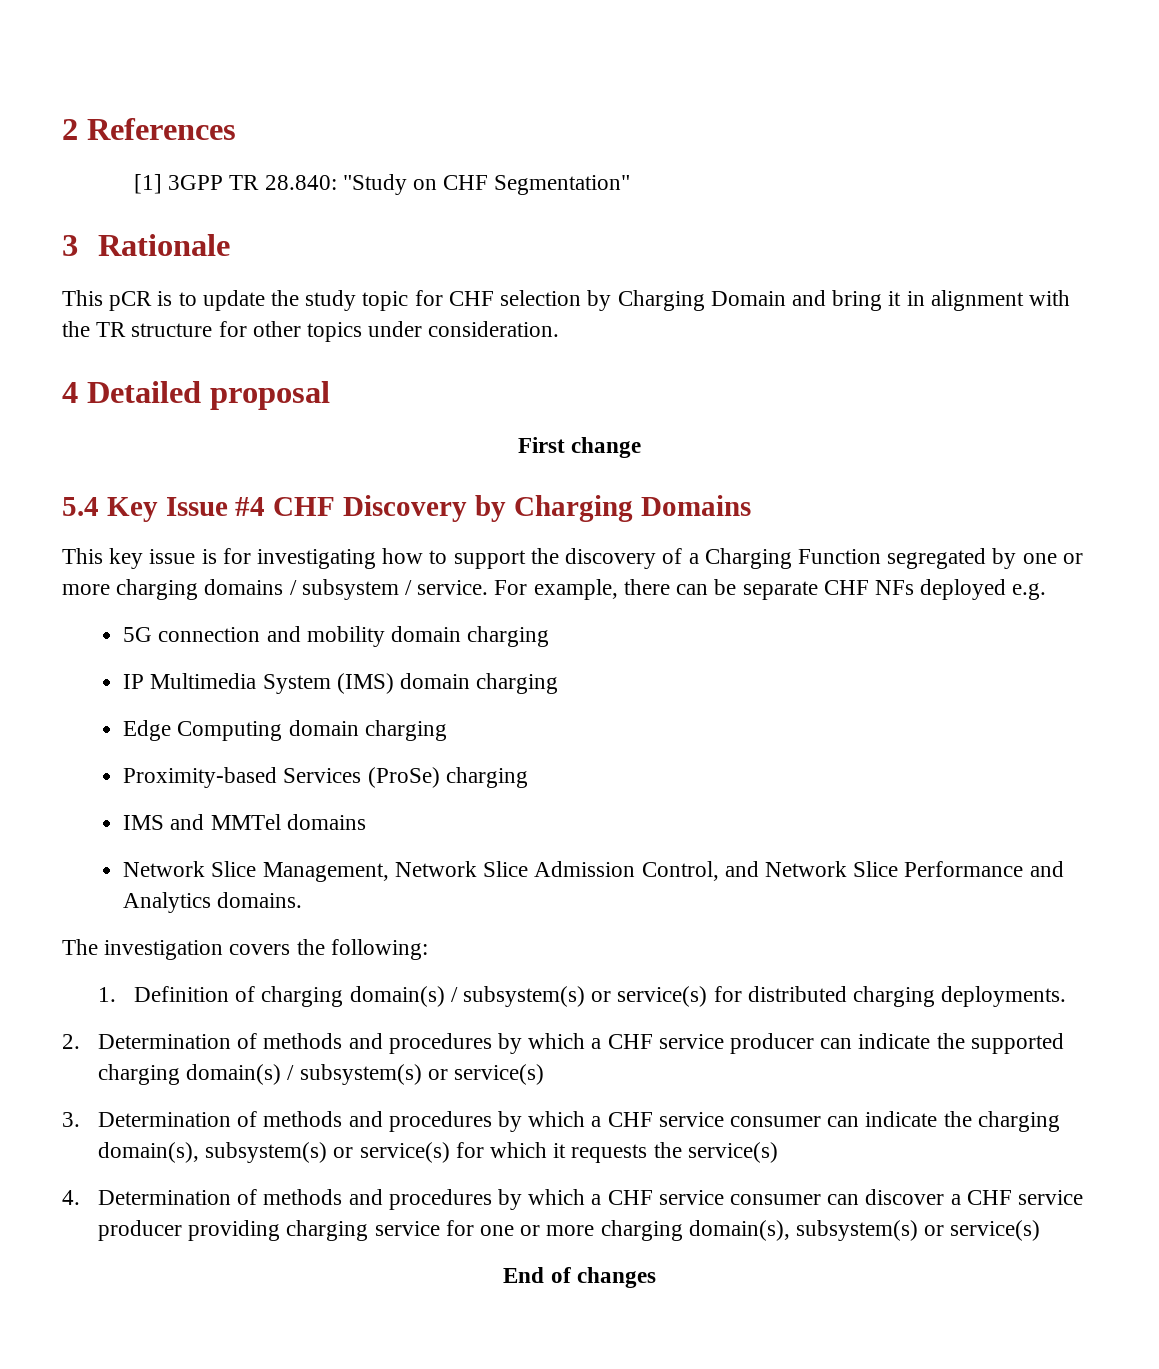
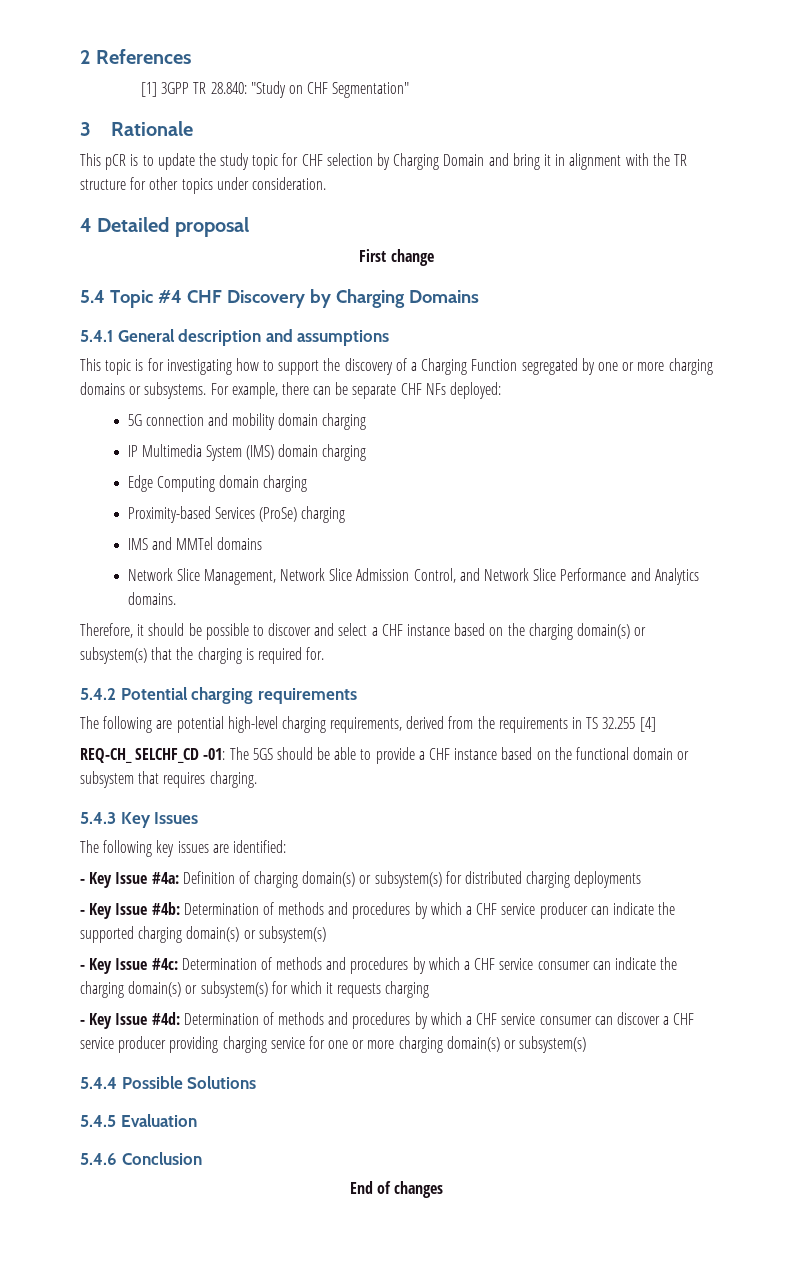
- 5.4 Key Issue #4 CHF Discovery by Charging Domains
+ 5.4 Topic #4 CHF Discovery by Charging Domains
- This key issue is for investigating how to support the discovery of a Charging Function segregated by one or more charging domains / subsystem / service.
+ 5.4.1 General description and assumptions
+ This topic is for investigating how to support the discovery of a Charging Function segregated by one or more charging domains or subsystems.
- For example, there can be separate CHF NFs deployed e.g.
+ For example, there can be separate CHF NFs deployed:
- The investigation covers the following:
- 1. Definition of charging domain(s) / subsystem(s) or service(s) for distributed charging deployments.
- 2. Determination of methods and procedures by which a CHF service producer can indicate the supported charging domain(s) / subsystem(s) or service(s)
- 3. Determination of methods and procedures by which a CHF service consumer can indicate the charging domain(s), subsystem(s) or service(s) for which it requests the service(s)
- 4. Determination of methods and procedures by which a CHF service consumer can discover a CHF service producer providing charging service for one or more charging domain(s), subsystem(s) or service(s)
+ Therefore, it should be possible to discover and select a CHF instance based on the charging domain(s) or subsystem(s) that the charging is required for.
+ 5.4.2 Potential charging requirements
+ The following are potential high-level charging requirements, derived from the requirements in TS 32.255 [4]
+ REQ-CH_ SELCHF_CD -01: The 5GS should be able to provide a CHF instance based on the functional domain or subsystem that requires charging.
+ 5.4.3 Key Issues
+ The following key issues are identified:
+ - Key Issue #4a: Definition of charging domain(s) or subsystem(s) for distributed charging deployments
+ - Key Issue #4b: Determination of methods and procedures by which a CHF service producer can indicate the supported charging domain(s) or subsystem(s)
+ - Key Issue #4c: Determination of methods and procedures by which a CHF service consumer can indicate the charging domain(s) or subsystem(s) for which it requests charging
+ - Key Issue #4d: Determination of methods and procedures by which a CHF service consumer can discover a CHF service producer providing charging service for one or more charging domain(s) or subsystem(s)
+ 5.4.4 Possible Solutions
+ 5.4.5 Evaluation
+ 5.4.6 Conclusion

